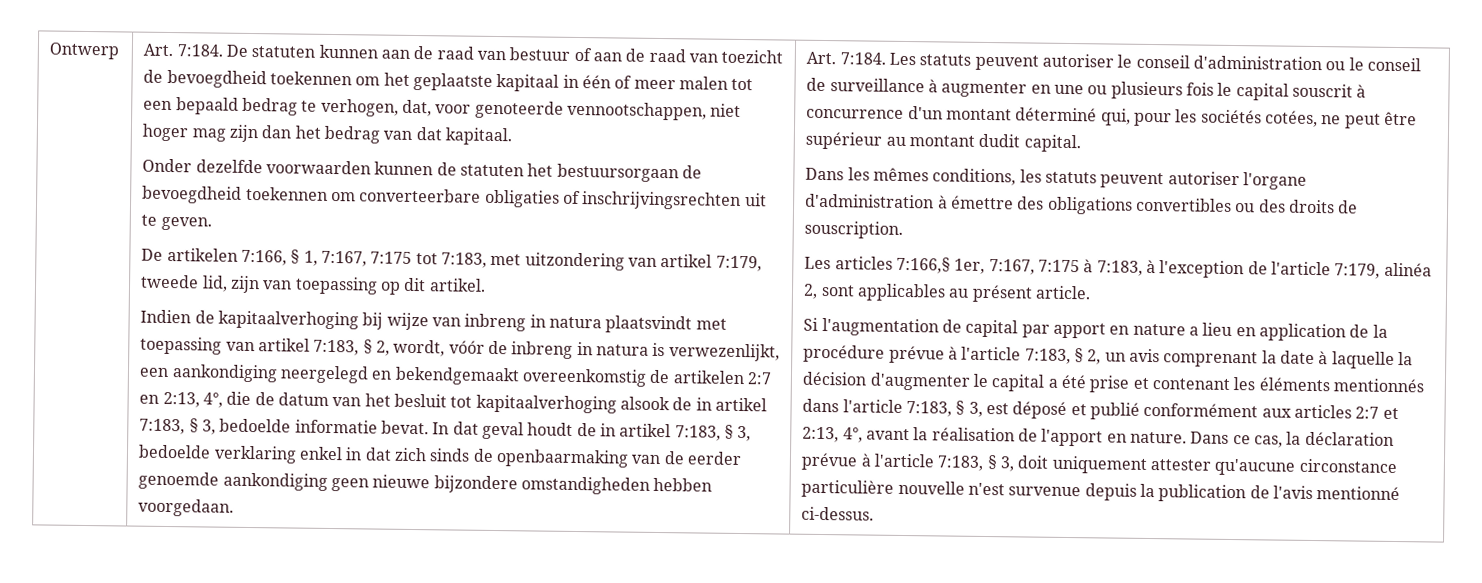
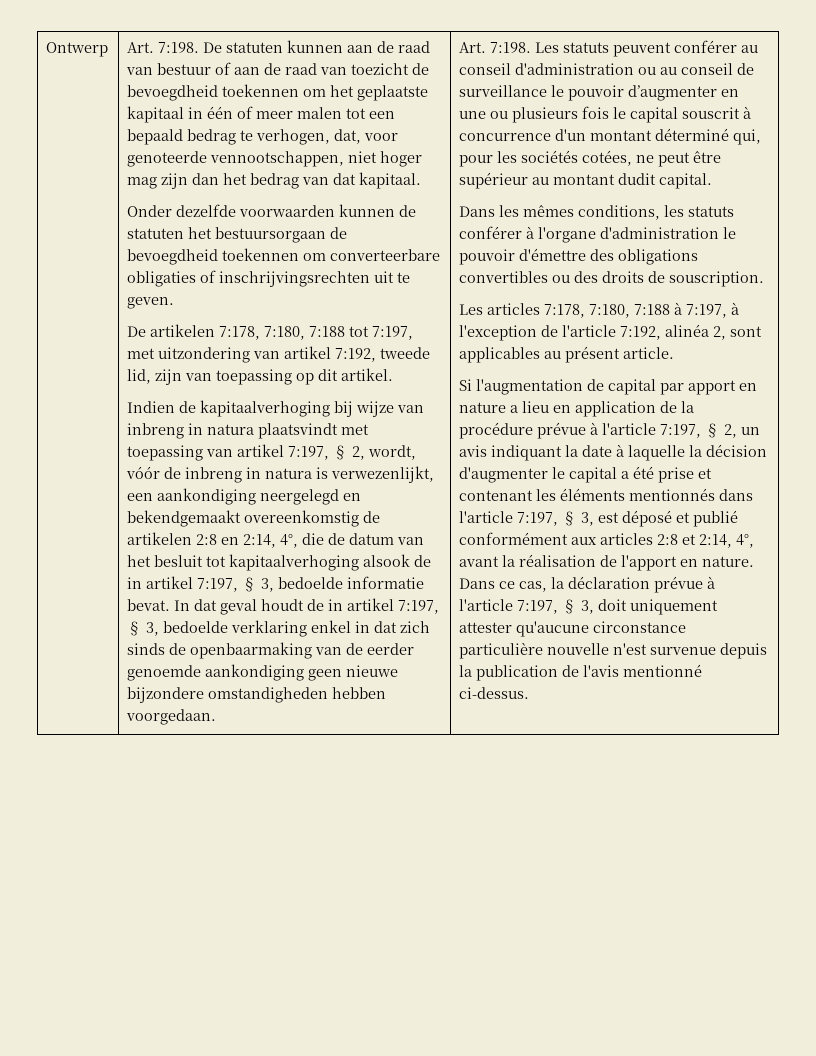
- Ontwerp | Art. 7:184.
+ Ontwerp | Art. 7:198.
- De artikelen 7:166, § 1, 7:167, 7:175 tot 7:183, met uitzondering van artikel 7:179, tweede lid, zijn van toepassing op dit artikel.
+ De artikelen 7:178, 7:180, 7:188 tot 7:197, met uitzondering van artikel 7:192, tweede lid, zijn van toepassing op dit artikel.
- Indien de kapitaalverhoging bij wijze van inbreng in natura plaatsvindt met toepassing van artikel 7:183, § 2, wordt, vóór de inbreng in natura is verwezenlijkt, een aankondiging neergelegd en bekendgemaakt overeenkomstig de artikelen 2:7 en 2:13, 4°, die de datum van het besluit tot kapitaalverhoging alsook de in artikel 7:183, § 3, bedoelde informatie bevat.
+ Indien de kapitaalverhoging bij wijze van inbreng in natura plaatsvindt met toepassing van artikel 7:197, § 2, wordt, vóór de inbreng in natura is verwezenlijkt, een aankondiging neergelegd en bekendgemaakt overeenkomstig de artikelen 2:8 en 2:14, 4°, die de datum van het besluit tot kapitaalverhoging alsook de in artikel 7:197, § 3, bedoelde informatie bevat.
- In dat geval houdt de in artikel 7:183, § 3, bedoelde verklaring enkel in dat zich sinds de openbaarmaking van de eerder genoemde aankondiging geen nieuwe bijzondere omstandigheden hebben voorgedaan. | Art. 7:184.
+ In dat geval houdt de in artikel 7:197, § 3, bedoelde verklaring enkel in dat zich sinds de openbaarmaking van de eerder genoemde aankondiging geen nieuwe bijzondere omstandigheden hebben voorgedaan. | Art. 7:198.
- Les statuts peuvent autoriser le conseil d'administration ou le conseil de surveillance à augmenter en une ou plusieurs fois le capital souscrit à concurrence d'un montant déterminé qui, pour les sociétés cotées, ne peut être supérieur au montant dudit capital.
+ Les statuts peuvent conférer au conseil d'administration ou au conseil de surveillance le pouvoir d’augmenter en une ou plusieurs fois le capital souscrit à concurrence d'un montant déterminé qui, pour les sociétés cotées, ne peut être supérieur au montant dudit capital.
- Dans les mêmes conditions, les statuts peuvent autoriser l'organe d'administration à émettre des obligations convertibles ou des droits de souscription.
+ Dans les mêmes conditions, les statuts conférer à l'organe d'administration le pouvoir d'émettre des obligations convertibles ou des droits de souscription.
- Les articles 7:166,§ 1er, 7:167, 7:175 à 7:183, à l'exception de l'article 7:179, alinéa 2, sont applicables au présent article.
+ Les articles 7:178, 7:180, 7:188 à 7:197, à l'exception de l'article 7:192, alinéa 2, sont applicables au présent article.
- Si l'augmentation de capital par apport en nature a lieu en application de la procédure prévue à l'article 7:183, § 2, un avis comprenant la date à laquelle la décision d'augmenter le capital a été prise et contenant les éléments mentionnés dans l'article 7:183, § 3, est déposé et publié conformément aux articles 2:7 et 2:13, 4°, avant la réalisation de l'apport en nature.
+ Si l'augmentation de capital par apport en nature a lieu en application de la procédure prévue à l'article 7:197, § 2, un avis indiquant la date à laquelle la décision d'augmenter le capital a été prise et contenant les éléments mentionnés dans l'article 7:197, § 3, est déposé et publié conformément aux articles 2:8 et 2:14, 4°, avant la réalisation de l'apport en nature.
- Dans ce cas, la déclaration prévue à l'article 7:183, § 3, doit uniquement attester qu'aucune circonstance particulière nouvelle n'est survenue depuis la publication de l'avis mentionné ci-dessus.
+ Dans ce cas, la déclaration prévue à l'article 7:197, § 3, doit uniquement attester qu'aucune circonstance particulière nouvelle n'est survenue depuis la publication de l'avis mentionné ci-dessus.

